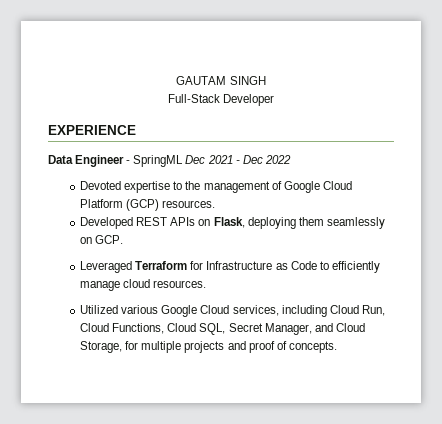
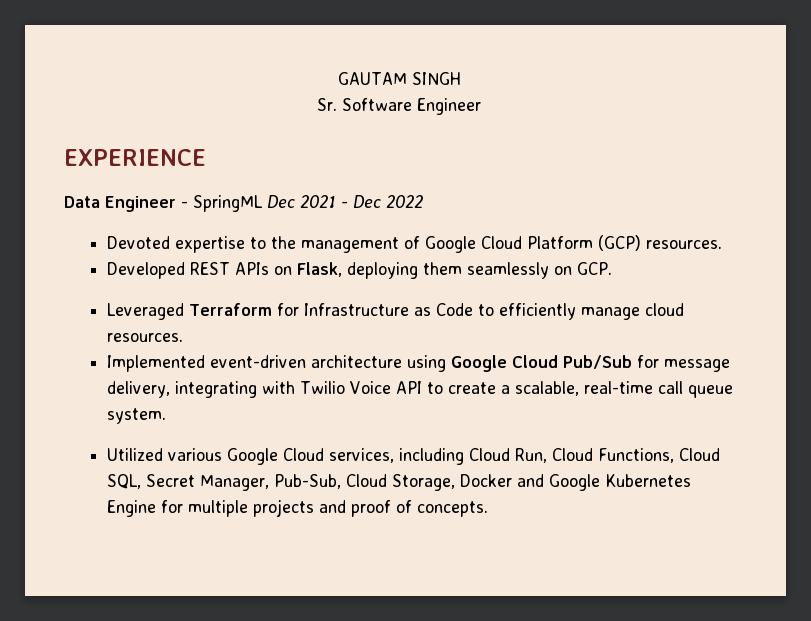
- Full-Stack Developer
+ Sr. Software Engineer
+ Implemented event-driven architecture using Google Cloud Pub/Sub for message delivery, integrating with Twilio Voice API to create a scalable, real-time call queue system.
- Utilized various Google Cloud services, including Cloud Run, Cloud Functions, Cloud SQL, Secret Manager, and Cloud Storage, for multiple projects and proof of concepts.
+ Utilized various Google Cloud services, including Cloud Run, Cloud Functions, Cloud SQL, Secret Manager, Pub-Sub, Cloud Storage, Docker and Google Kubernetes Engine for multiple projects and proof of concepts.

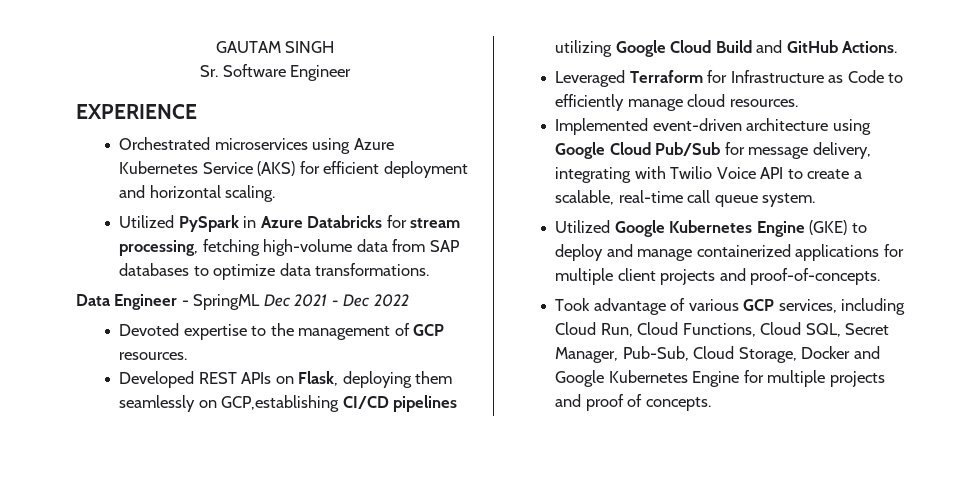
+ Orchestrated microservices using Azure Kubernetes Service (AKS) for efficient deployment and horizontal scaling.
+ Utilized PySpark in Azure Databricks for stream processing, fetching high-volume data from SAP databases to optimize data transformations.
- Devoted expertise to the management of Google Cloud Platform (GCP) resources.
+ Devoted expertise to the management of GCP resources.
- Developed REST APIs on Flask, deploying them seamlessly on GCP.
+ Developed REST APIs on Flask, deploying them seamlessly on GCP,establishing CI/CD pipelines utilizing Google Cloud Build and GitHub Actions.
- Utilized various Google Cloud services, including Cloud Run, Cloud Functions, Cloud SQL, Secret Manager, Pub-Sub, Cloud Storage, Docker and Google Kubernetes Engine for multiple projects and proof of concepts.
+ Utilized Google Kubernetes Engine (GKE) to deploy and manage containerized applications for multiple client projects and proof-of-concepts.
+ Took advantage of various GCP services, including Cloud Run, Cloud Functions, Cloud SQL, Secret Manager, Pub-Sub, Cloud Storage, Docker and Google Kubernetes Engine for multiple projects and proof of concepts.

